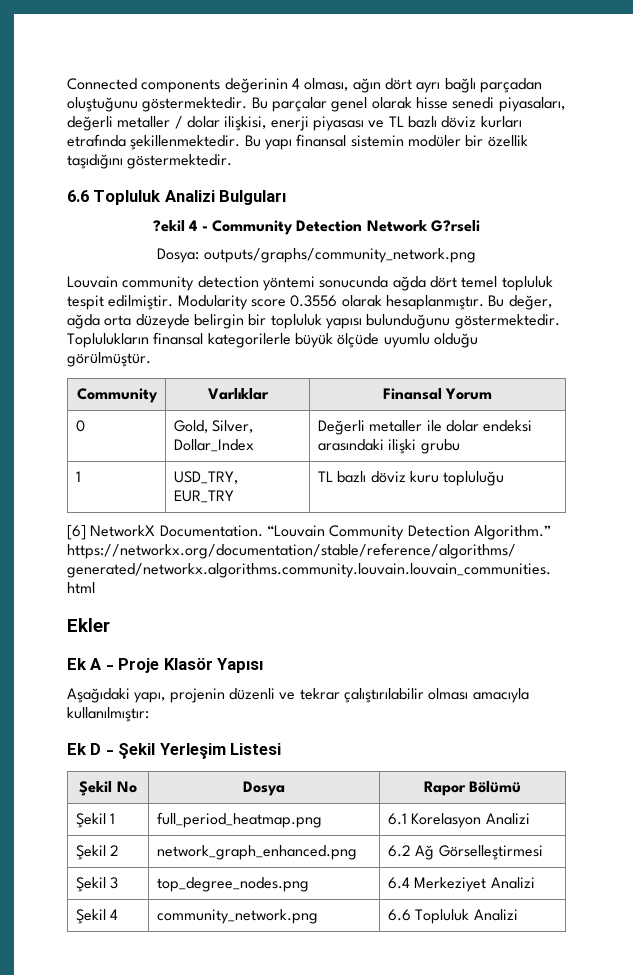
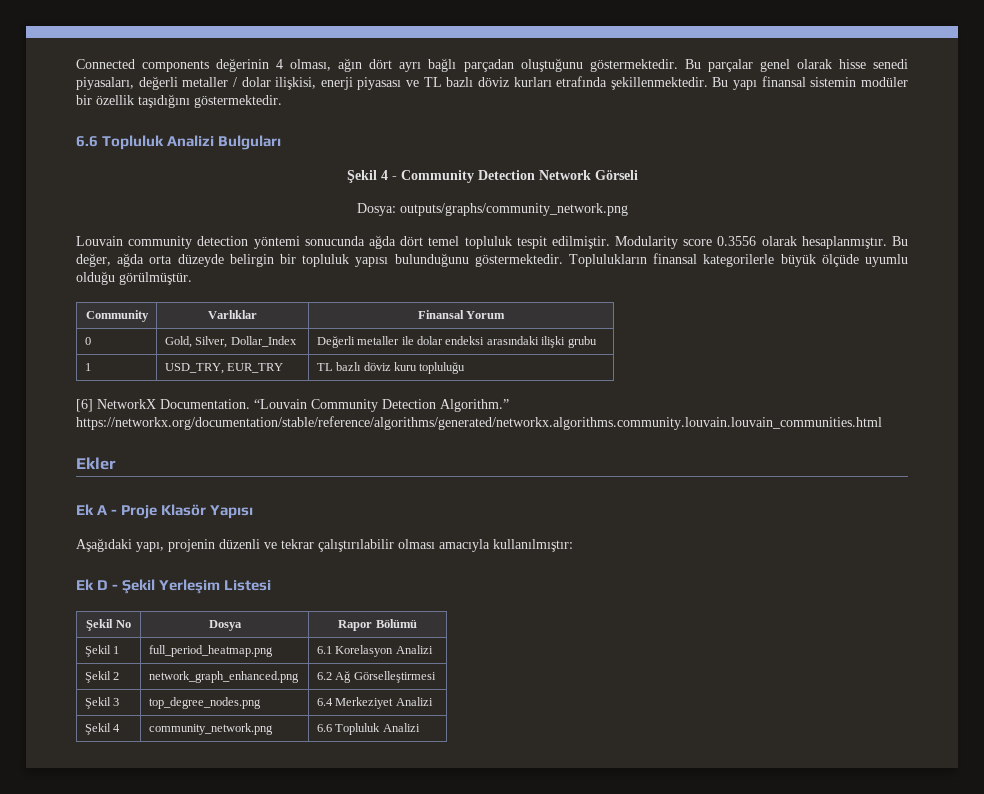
- ?ekil 4 - Community Detection Network G?rseli
+ Şekil 4 - Community Detection Network Görseli

